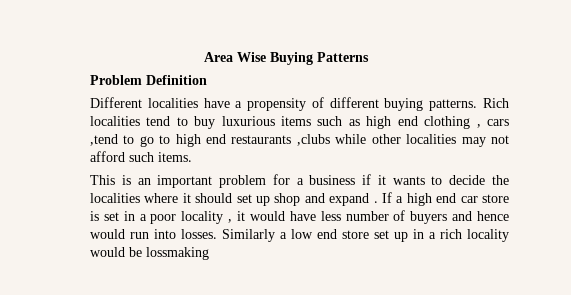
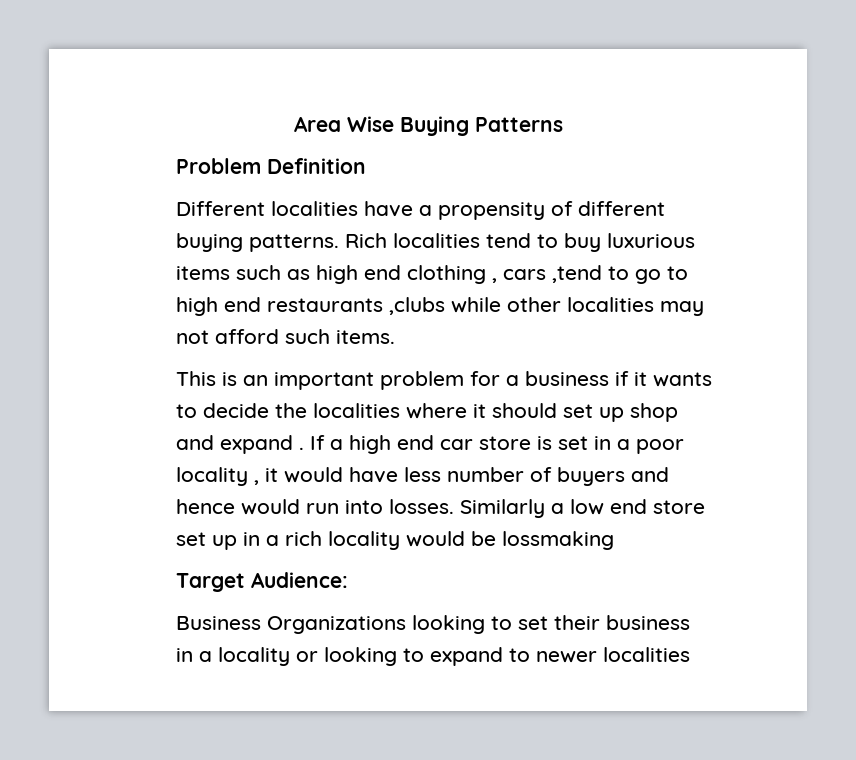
+ Target Audience:
+ Business Organizations looking to set their business in a locality or looking to expand to newer localities

